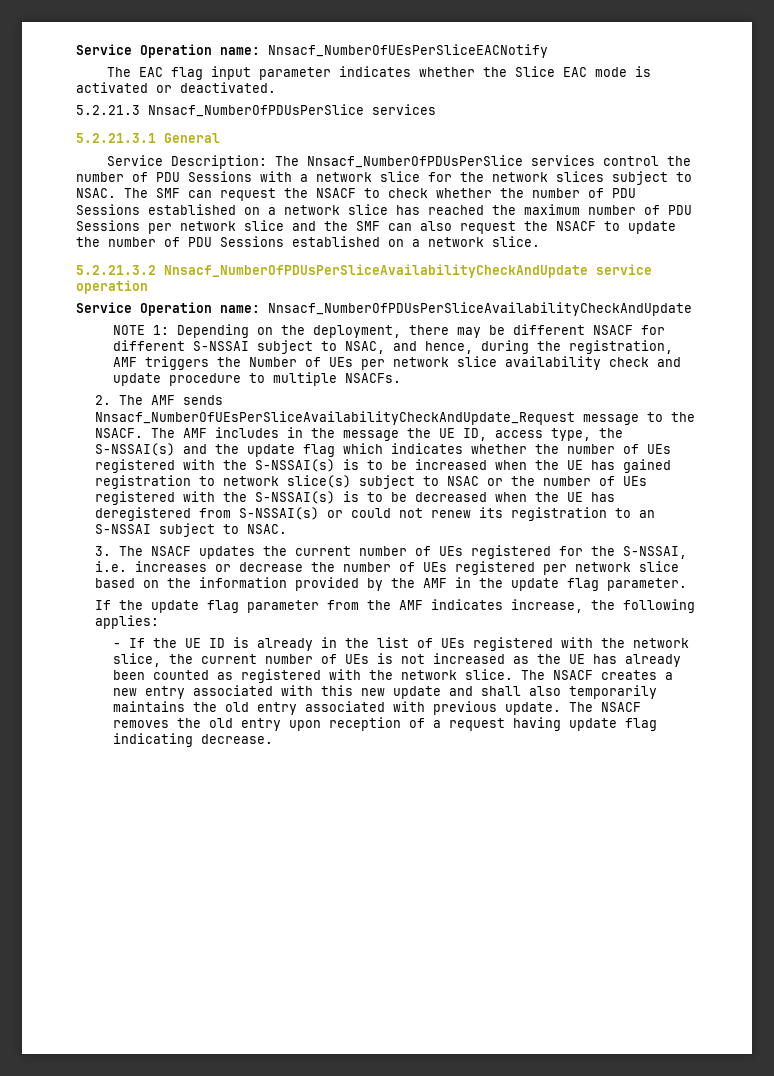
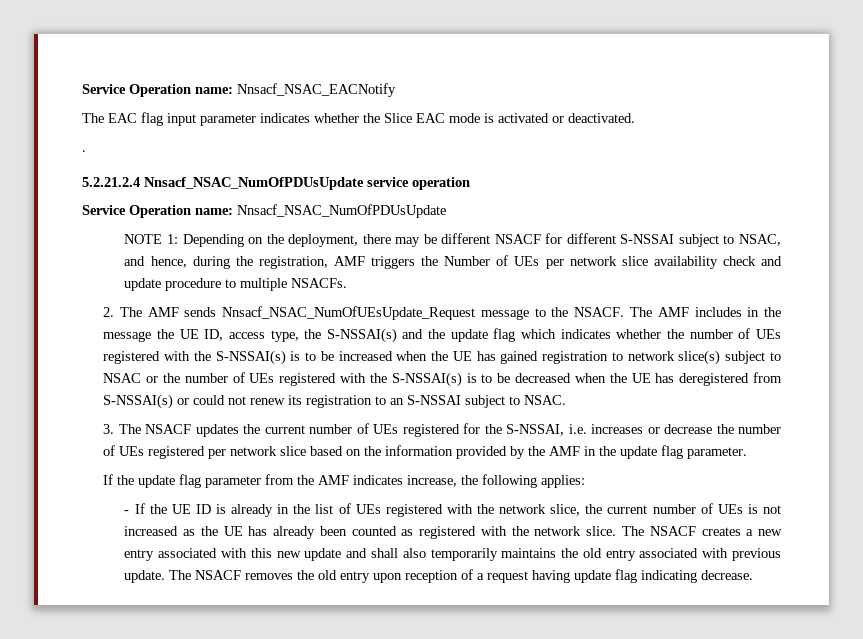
- Service Operation name: Nnsacf_NumberOfUEsPerSliceEACNotify
+ Service Operation name: Nnsacf_NSAC_EACNotify
- 5.2.21.3 Nnsacf_NumberOfPDUsPerSlice services
- 5.2.21.3.1 General
- Service Description: The Nnsacf_NumberOfPDUsPerSlice services control the number of PDU Sessions with a network slice for the network slices subject to NSAC. The SMF can request the NSACF to check whether the number of PDU Sessions established on a network slice has reached the maximum number of PDU Sessions per network slice and the SMF can also request the NSACF to update the number of PDU Sessions established on a network slice.
- 5.2.21.3.2 Nnsacf_NumberOfPDUsPerSliceAvailabilityCheckAndUpdate service operation
+ .
+ 5.2.21.2.4 Nnsacf_NSAC_NumOfPDUsUpdate service operation
- Service Operation name: Nnsacf_NumberOfPDUsPerSliceAvailabilityCheckAndUpdate
+ Service Operation name: Nnsacf_NSAC_NumOfPDUsUpdate
- 2. The AMF sends Nnsacf_NumberOfUEsPerSliceAvailabilityCheckAndUpdate_Request message to the NSACF.
+ 2. The AMF sends Nnsacf_NSAC_NumOfUEsUpdate_Request message to the NSACF.

